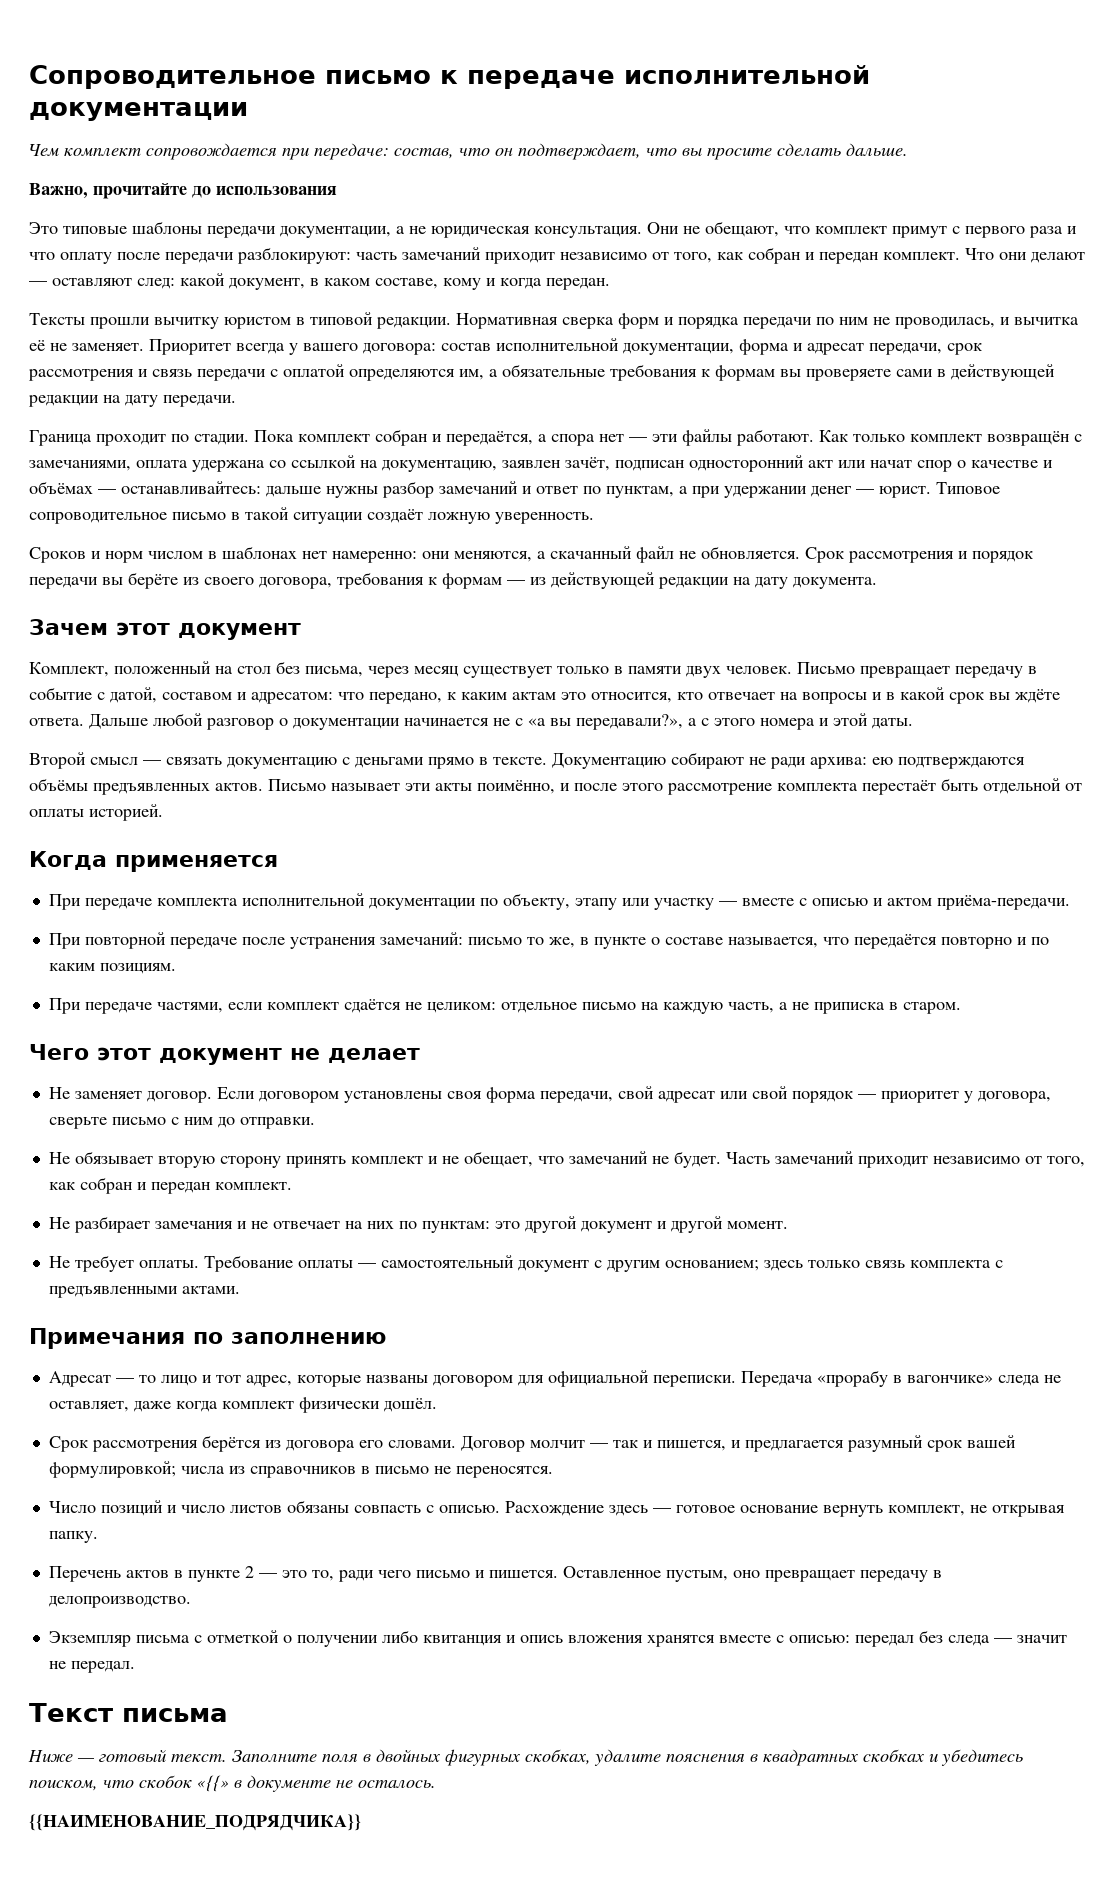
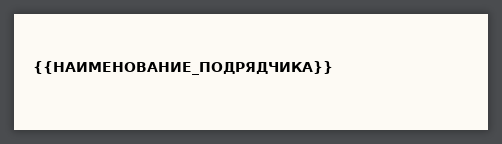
- Сопроводительное письмо к передаче исполнительной документации
- Чем комплект сопровождается при передаче: состав, что он подтверждает, что вы просите сделать дальше.
- Важно, прочитайте до использования
- Это типовые шаблоны передачи документации, а не юридическая консультация. Они не обещают, что комплект примут с первого раза и что оплату после передачи разблокируют: часть замечаний приходит независимо от того, как собран и передан комплект. Что они делают — оставляют след: какой документ, в каком составе, кому и когда передан.
- Тексты прошли вычитку юристом в типовой редакции. Нормативная сверка форм и порядка передачи по ним не проводилась, и вычитка её не заменяет. Приоритет всегда у вашего договора: состав исполнительной документации, форма и адресат передачи, срок рассмотрения и связь передачи с оплатой определяются им, а обязательные требования к формам вы проверяете сами в действующей редакции на дату передачи.
- Граница проходит по стадии. Пока комплект собран и передаётся, а спора нет — эти файлы работают. Как только комплект возвращён с замечаниями, оплата удержана со ссылкой на документацию, заявлен зачёт, подписан односторонний акт или начат спор о качестве и объёмах — останавливайтесь: дальше нужны разбор замечаний и ответ по пунктам, а при удержании денег — юрист. Типовое сопроводительное письмо в такой ситуации создаёт ложную уверенность.
- Сроков и норм числом в шаблонах нет намеренно: они меняются, а скачанный файл не обновляется. Срок рассмотрения и порядок передачи вы берёте из своего договора, требования к формам — из действующей редакции на дату документа.
- Зачем этот документ
- Комплект, положенный на стол без письма, через месяц существует только в памяти двух человек. Письмо превращает передачу в событие с датой, составом и адресатом: что передано, к каким актам это относится, кто отвечает на вопросы и в какой срок вы ждёте ответа. Дальше любой разговор о документации начинается не с «а вы передавали?», а с этого номера и этой даты.
- Второй смысл — связать документацию с деньгами прямо в тексте. Документацию собирают не ради архива: ею подтверждаются объёмы предъявленных актов. Письмо называет эти акты поимённо, и после этого рассмотрение комплекта перестаёт быть отдельной от оплаты историей.
- Когда применяется
- При передаче комплекта исполнительной документации по объекту, этапу или участку — вместе с описью и актом приёма-передачи.
- При повторной передаче после устранения замечаний: письмо то же, в пункте о составе называется, что передаётся повторно и по каким позициям.
- При передаче частями, если комплект сдаётся не целиком: отдельное письмо на каждую часть, а не приписка в старом.
- Чего этот документ не делает
- Не заменяет договор. Если договором установлены своя форма передачи, свой адресат или свой порядок — приоритет у договора, сверьте письмо с ним до отправки.
- Не обязывает вторую сторону принять комплект и не обещает, что замечаний не будет. Часть замечаний приходит независимо от того, как собран и передан комплект.
- Не разбирает замечания и не отвечает на них по пунктам: это другой документ и другой момент.
- Не требует оплаты. Требование оплаты — самостоятельный документ с другим основанием; здесь только связь комплекта с предъявленными актами.
- Примечания по заполнению
- Адресат — то лицо и тот адрес, которые названы договором для официальной переписки. Передача «прорабу в вагончике» следа не оставляет, даже когда комплект физически дошёл.
- Срок рассмотрения берётся из договора его словами. Договор молчит — так и пишется, и предлагается разумный срок вашей формулировкой; числа из справочников в письмо не переносятся.
- Число позиций и число листов обязаны совпасть с описью. Расхождение здесь — готовое основание вернуть комплект, не открывая папку.
- Перечень актов в пункте 2 — это то, ради чего письмо и пишется. Оставленное пустым, оно превращает передачу в делопроизводство.
- Экземпляр письма с отметкой о получении либо квитанция и опись вложения хранятся вместе с описью: передал без следа — значит не передал.
- Текст письма
- Ниже — готовый текст. Заполните поля в двойных фигурных скобках, удалите пояснения в квадратных скобках и убедитесь поиском, что скобок «{{» в документе не осталось.

